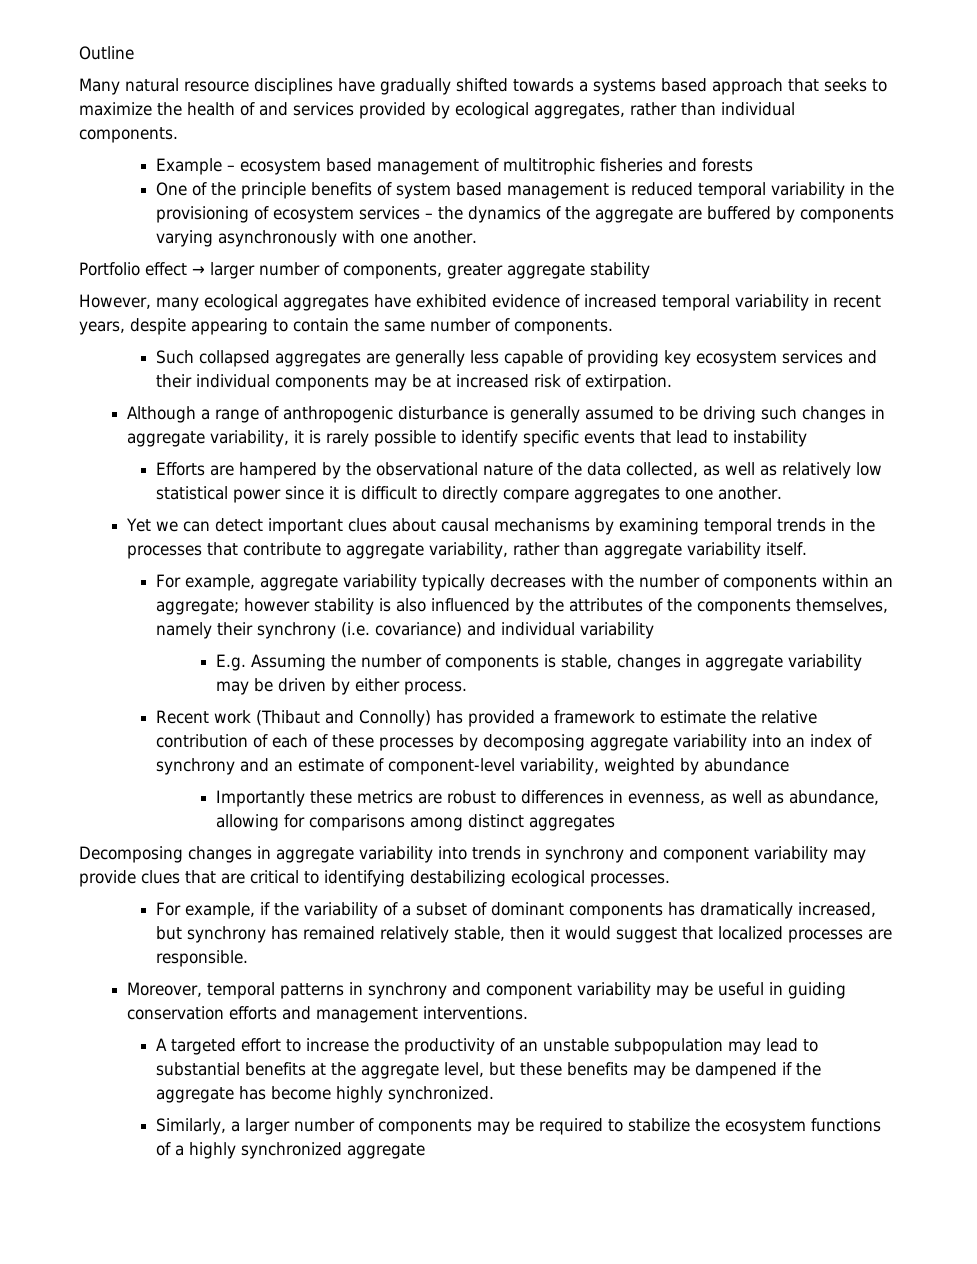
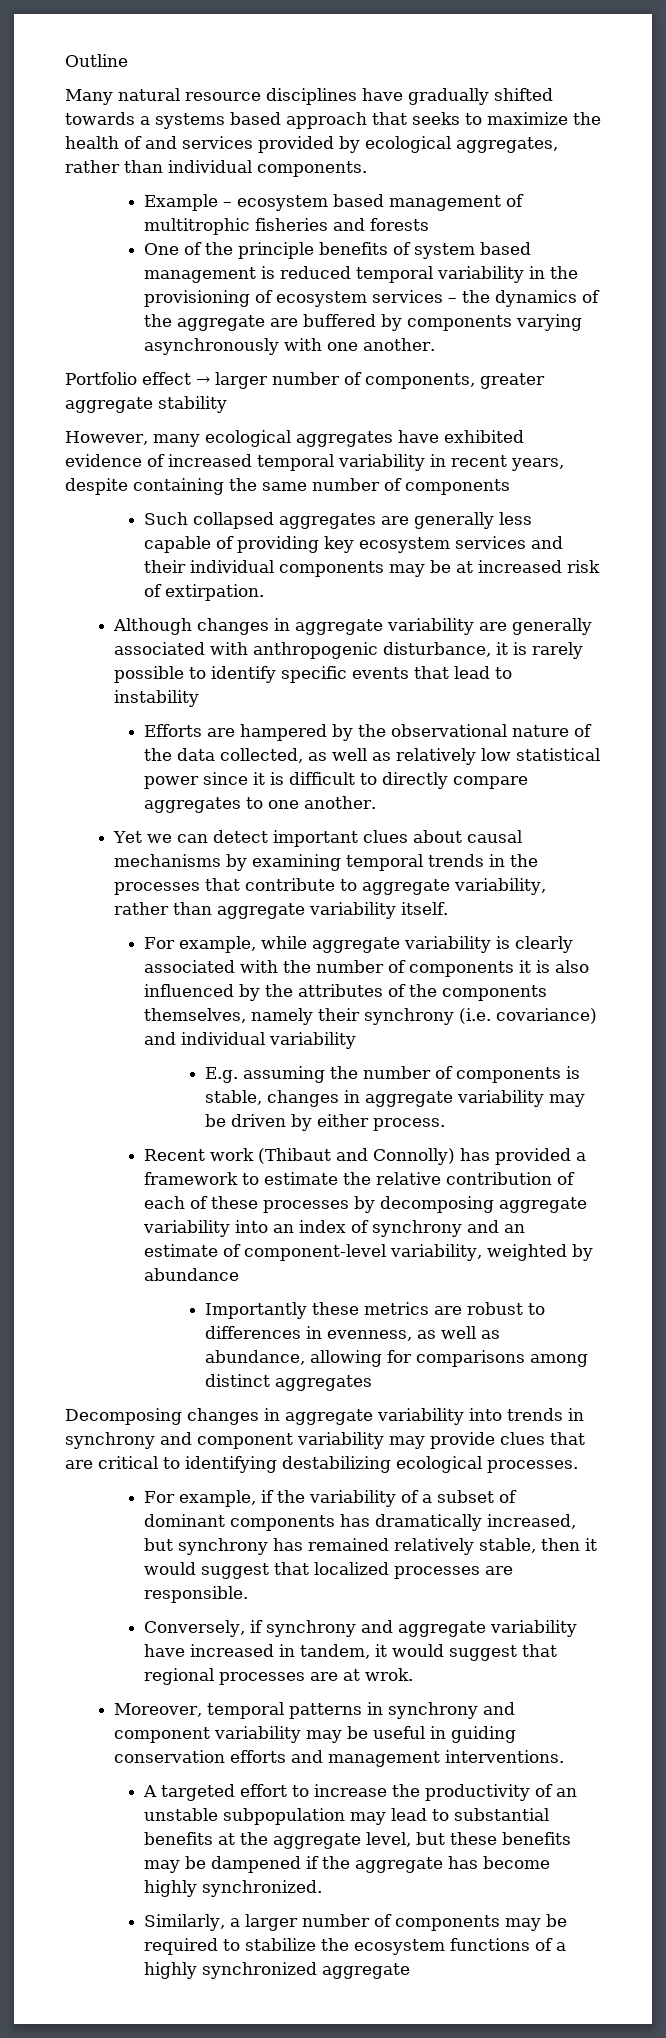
- However, many ecological aggregates have exhibited evidence of increased temporal variability in recent years, despite appearing to contain the same number of components.
+ However, many ecological aggregates have exhibited evidence of increased temporal variability in recent years, despite containing the same number of components
- Although a range of anthropogenic disturbance is generally assumed to be driving such changes in aggregate variability, it is rarely possible to identify specific events that lead to instability
+ Although changes in aggregate variability are generally associated with anthropogenic disturbance, it is rarely possible to identify specific events that lead to instability
- For example, aggregate variability typically decreases with the number of components within an aggregate; however stability is also influenced by the attributes of the components themselves, namely their synchrony (i.e. covariance) and individual variability
+ For example, while aggregate variability is clearly associated with the number of components it is also influenced by the attributes of the components themselves, namely their synchrony (i.e. covariance) and individual variability
- E.g. Assuming the number of components is stable, changes in aggregate variability may be driven by either process.
+ E.g. assuming the number of components is stable, changes in aggregate variability may be driven by either process.
+ Conversely, if synchrony and aggregate variability have increased in tandem, it would suggest that regional processes are at wrok.

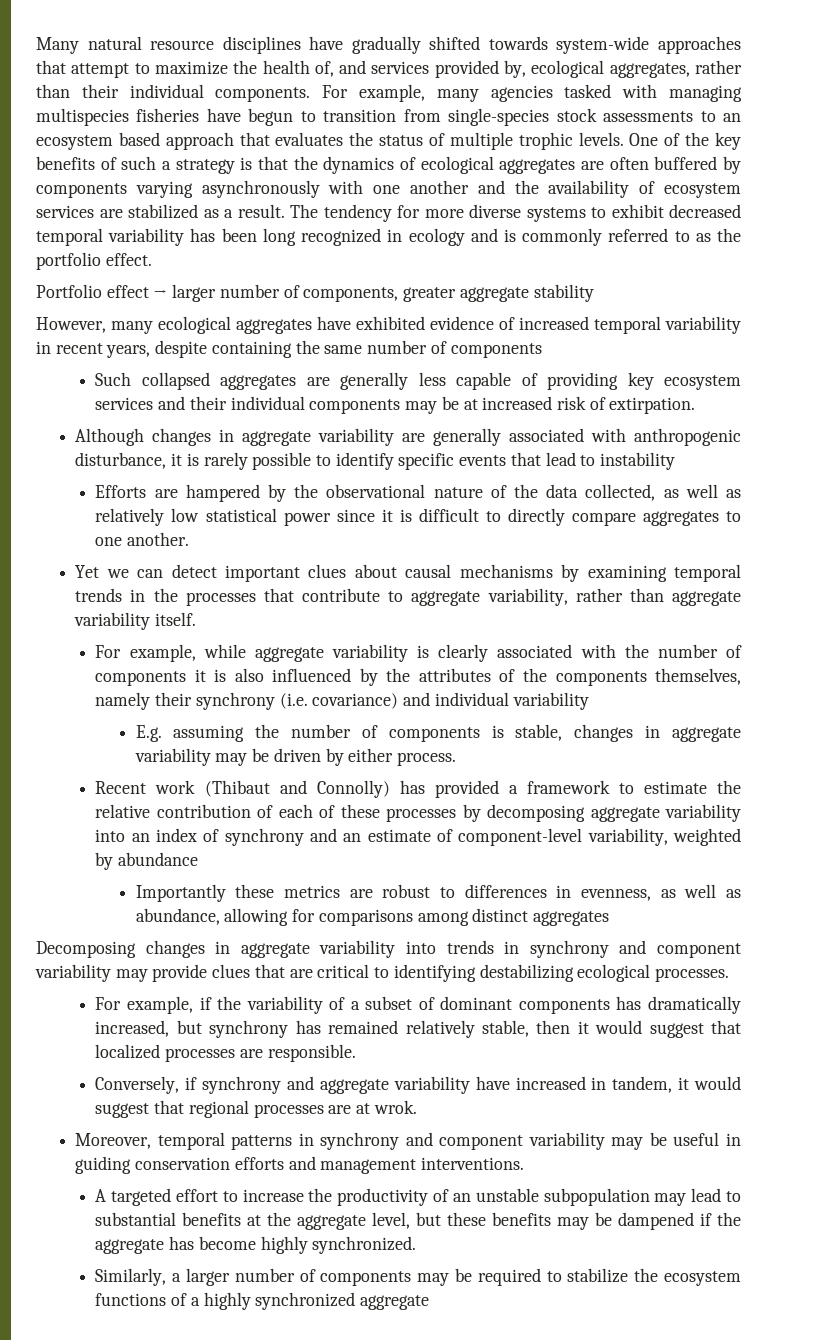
- Outline
- Many natural resource disciplines have gradually shifted towards a systems based approach that seeks to maximize the health of and services provided by ecological aggregates, rather than individual components.
- Example – ecosystem based management of multitrophic fisheries and forests
- One of the principle benefits of system based management is reduced temporal variability in the provisioning of ecosystem services – the dynamics of the aggregate are buffered by components varying asynchronously with one another.
+ Many natural resource disciplines have gradually shifted towards system-wide approaches that attempt to maximize the health of, and services provided by, ecological aggregates, rather than their individual components. For example, many agencies tasked with managing multispecies fisheries have begun to transition from single-species stock assessments to an ecosystem based approach that evaluates the status of multiple trophic levels. One of the key benefits of such a strategy is that the dynamics of ecological aggregates are often buffered by components varying asynchronously with one another and the availability of ecosystem services are stabilized as a result. The tendency for more diverse systems to exhibit decreased temporal variability has been long recognized in ecology and is commonly referred to as the portfolio effect.

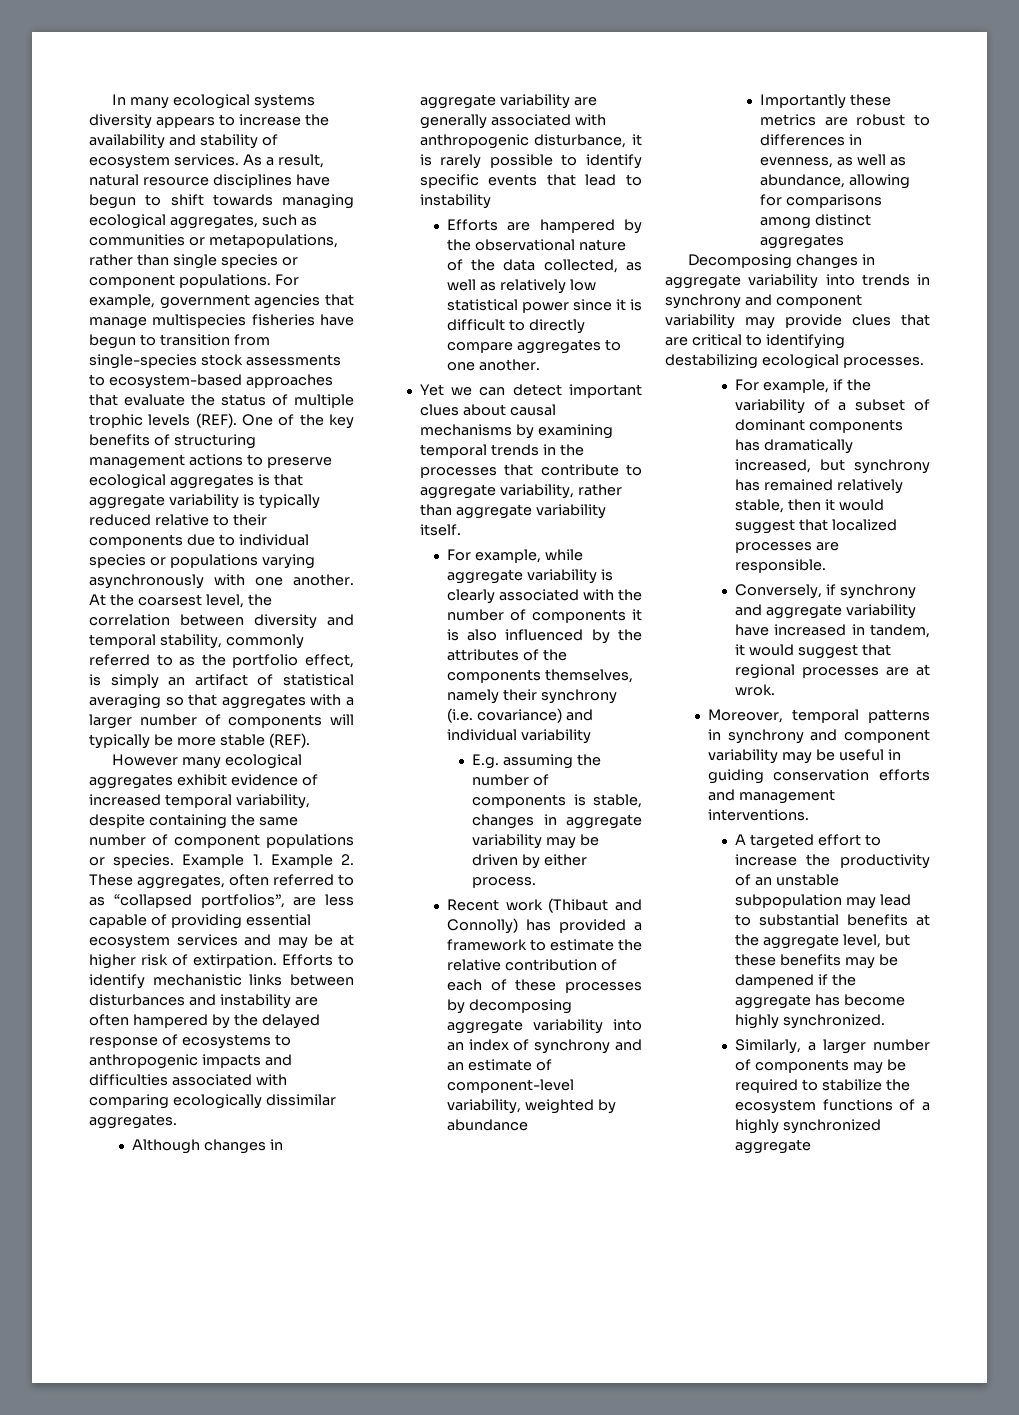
- Many natural resource disciplines have gradually shifted towards system-wide approaches that attempt to maximize the health of, and services provided by, ecological aggregates, rather than their individual components. For example, many agencies tasked with managing multispecies fisheries have begun to transition from single-species stock assessments to an ecosystem based approach that evaluates the status of multiple trophic levels.
+ In many ecological systems diversity appears to increase the availability and stability of ecosystem services. As a result, natural resource disciplines have begun to shift towards managing ecological aggregates, such as communities or metapopulations, rather than single species or component populations. For example, government agencies that manage multispecies fisheries have begun to transition from single-species stock assessments to ecosystem-based approaches that evaluate the status of multiple trophic levels (REF).
- One of the key benefits of such a strategy is that the dynamics of ecological aggregates are often buffered by components varying asynchronously with one another and the availability of ecosystem services are stabilized as a result. The tendency for more diverse systems to exhibit decreased temporal variability has been long recognized in ecology and is commonly referred to as the portfolio effect.
- Portfolio effect → larger number of components, greater aggregate stability
- However, many ecological aggregates have exhibited evidence of increased temporal variability in recent years, despite containing the same number of components
- Such collapsed aggregates are generally less capable of providing key ecosystem services and their individual components may be at increased risk of extirpation.
+ One of the key benefits of structuring management actions to preserve ecological aggregates is that aggregate variability is typically reduced relative to their components due to individual species or populations varying asynchronously with one another. At the coarsest level, the correlation between diversity and temporal stability, commonly referred to as the portfolio effect, is simply an artifact of statistical averaging so that aggregates with a larger number of components will typically be more stable (REF).
+ However many ecological aggregates exhibit evidence of increased temporal variability, despite containing the same number of component populations or species. Example 1. Example 2. These aggregates, often referred to as “collapsed portfolios”, are less capable of providing essential ecosystem services and may be at higher risk of extirpation. Efforts to identify mechanistic links between disturbances and instability are often hampered by the delayed response of ecosystems to anthropogenic impacts and difficulties associated with comparing ecologically dissimilar aggregates.

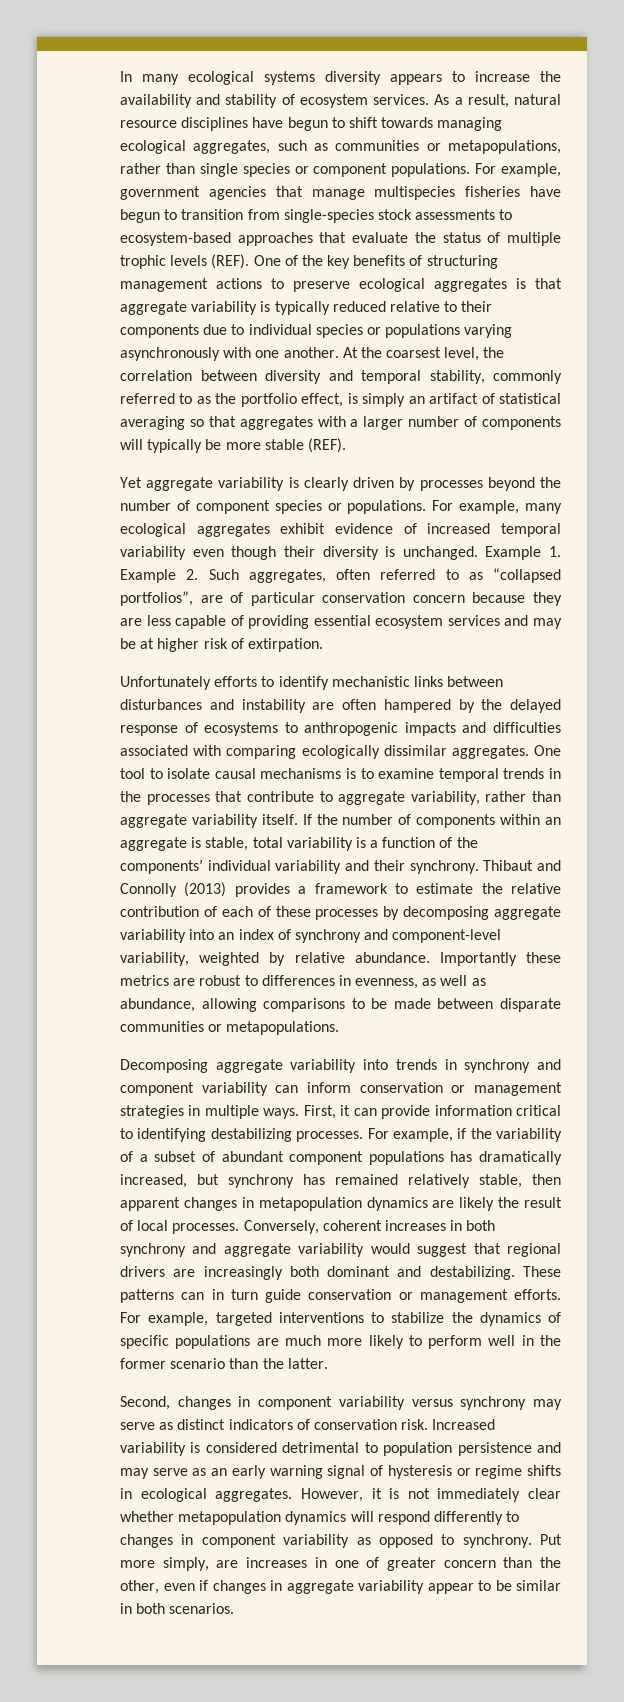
- However many ecological aggregates exhibit evidence of increased temporal variability, despite containing the same number of component populations or species.
+ Yet aggregate variability is clearly driven by processes beyond the number of component species or populations. For example, many ecological aggregates exhibit evidence of increased temporal variability even though their diversity is unchanged.
- Example 1. Example 2. These aggregates, often referred to as “collapsed portfolios”, are less capable of providing essential ecosystem services and may be at higher risk of extirpation. Efforts to identify mechanistic links between disturbances and instability are often hampered by the delayed response of ecosystems to anthropogenic impacts and difficulties associated with comparing ecologically dissimilar aggregates.
- Although changes in aggregate variability are generally associated with anthropogenic disturbance, it is rarely possible to identify specific events that lead to instability
- Efforts are hampered by the observational nature of the data collected, as well as relatively low statistical power since it is difficult to directly compare aggregates to one another.
- Yet we can detect important clues about causal mechanisms by examining temporal trends in the processes that contribute to aggregate variability, rather than aggregate variability itself.
- For example, while aggregate variability is clearly associated with the number of components it is also influenced by the attributes of the components themselves, namely their synchrony (i.e. covariance) and individual variability
- E.g. assuming the number of components is stable, changes in aggregate variability may be driven by either process.
- Recent work (Thibaut and Connolly) has provided a framework to estimate the relative contribution of each of these processes by decomposing aggregate variability into an index of synchrony and an estimate of component-level variability, weighted by abundance
- Importantly these metrics are robust to differences in evenness, as well as abundance, allowing for comparisons among distinct aggregates
+ Example 1. Example 2. Such aggregates, often referred to as “collapsed portfolios”, are of particular conservation concern because they are less capable of providing essential ecosystem services and may be at higher risk of extirpation.
+ Unfortunately efforts to identify mechanistic links between disturbances and instability are often hampered by the delayed response of ecosystems to anthropogenic impacts and difficulties associated with comparing ecologically dissimilar aggregates. One tool to isolate causal mechanisms is to examine temporal trends in the processes that contribute to aggregate variability, rather than aggregate variability itself. If the number of components within an aggregate is stable, total variability is a function of the components’ individual variability and their synchrony. Thibaut and Connolly (2013) provides a framework to estimate the relative contribution of each of these processes by decomposing aggregate variability into an index of synchrony and component-level variability, weighted by relative abundance. Importantly these metrics are robust to differences in evenness, as well as abundance, allowing comparisons to be made between disparate communities or metapopulations.
- Decomposing changes in aggregate variability into trends in synchrony and component variability may provide clues that are critical to identifying destabilizing ecological processes.
- For example, if the variability of a subset of dominant components has dramatically increased, but synchrony has remained relatively stable, then it would suggest that localized processes are responsible.
- Conversely, if synchrony and aggregate variability have increased in tandem, it would suggest that regional processes are at wrok.
- Moreover, temporal patterns in synchrony and component variability may be useful in guiding conservation efforts and management interventions.
- A targeted effort to increase the productivity of an unstable subpopulation may lead to substantial benefits at the aggregate level, but these benefits may be dampened if the aggregate has become highly synchronized.
- Similarly, a larger number of components may be required to stabilize the ecosystem functions of a highly synchronized aggregate
+ Decomposing aggregate variability into trends in synchrony and component variability can inform conservation or management strategies in multiple ways. First, it can provide information critical to identifying destabilizing processes. For example, if the variability of a subset of abundant component populations has dramatically increased, but synchrony has remained relatively stable, then apparent changes in metapopulation dynamics are likely the result of local processes. Conversely, coherent increases in both synchrony and aggregate variability would suggest that regional drivers are increasingly both dominant and destabilizing. These patterns can in turn guide conservation or management efforts. For example, targeted interventions to stabilize the dynamics of specific populations are much more likely to perform well in the former scenario than the latter.
+ Second, changes in component variability versus synchrony may serve as distinct indicators of conservation risk. Increased variability is considered detrimental to population persistence and may serve as an early warning signal of hysteresis or regime shifts in ecological aggregates. However, it is not immediately clear whether metapopulation dynamics will respond differently to changes in component variability as opposed to synchrony. Put more simply, are increases in one of greater concern than the other, even if changes in aggregate variability appear to be similar in both scenarios.

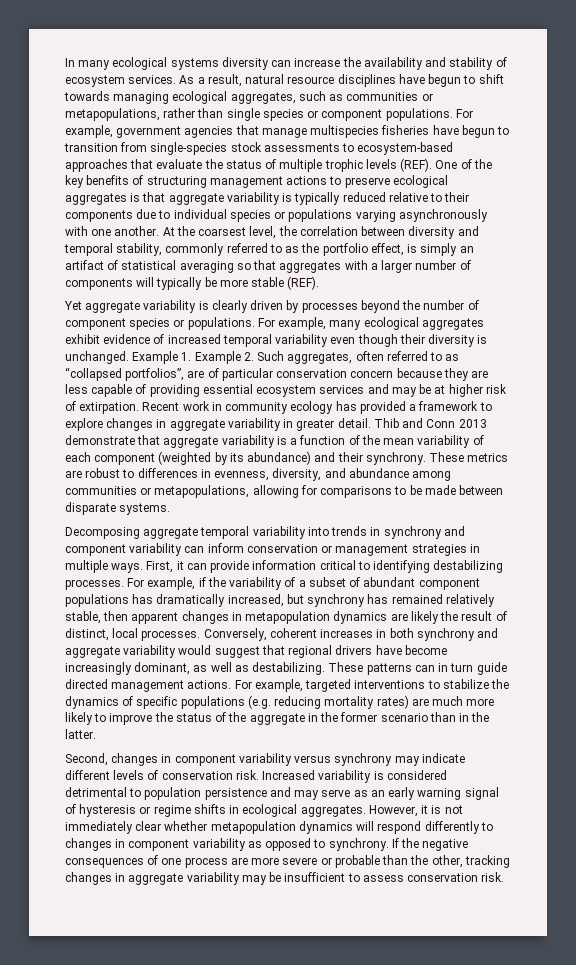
- In many ecological systems diversity appears to increase the availability and stability of ecosystem services.
+ In many ecological systems diversity can increase the availability and stability of ecosystem services.
- Example 1. Example 2. Such aggregates, often referred to as “collapsed portfolios”, are of particular conservation concern because they are less capable of providing essential ecosystem services and may be at higher risk of extirpation.
- Unfortunately efforts to identify mechanistic links between disturbances and instability are often hampered by the delayed response of ecosystems to anthropogenic impacts and difficulties associated with comparing ecologically dissimilar aggregates. One tool to isolate causal mechanisms is to examine temporal trends in the processes that contribute to aggregate variability, rather than aggregate variability itself. If the number of components within an aggregate is stable, total variability is a function of the components’ individual variability and their synchrony. Thibaut and Connolly (2013) provides a framework to estimate the relative contribution of each of these processes by decomposing aggregate variability into an index of synchrony and component-level variability, weighted by relative abundance. Importantly these metrics are robust to differences in evenness, as well as abundance, allowing comparisons to be made between disparate communities or metapopulations.
+ Example 1. Example 2. Such aggregates, often referred to as “collapsed portfolios”, are of particular conservation concern because they are less capable of providing essential ecosystem services and may be at higher risk of extirpation. Recent work in community ecology has provided a framework to explore changes in aggregate variability in greater detail. Thib and Conn 2013 demonstrate that aggregate variability is a function of the mean variability of each component (weighted by its abundance) and their synchrony. These metrics are robust to differences in evenness, diversity, and abundance among communities or metapopulations, allowing for comparisons to be made between disparate systems.
- Decomposing aggregate variability into trends in synchrony and component variability can inform conservation or management strategies in multiple ways.
+ Decomposing aggregate temporal variability into trends in synchrony and component variability can inform conservation or management strategies in multiple ways.
- For example, if the variability of a subset of abundant component populations has dramatically increased, but synchrony has remained relatively stable, then apparent changes in metapopulation dynamics are likely the result of local processes.
+ For example, if the variability of a subset of abundant component populations has dramatically increased, but synchrony has remained relatively stable, then apparent changes in metapopulation dynamics are likely the result of distinct, local processes.
- Conversely, coherent increases in both synchrony and aggregate variability would suggest that regional drivers are increasingly both dominant and destabilizing.
+ Conversely, coherent increases in both synchrony and aggregate variability would suggest that regional drivers have become increasingly dominant, as well as destabilizing.
- These patterns can in turn guide conservation or management efforts.
+ These patterns can in turn guide directed management actions.
- For example, targeted interventions to stabilize the dynamics of specific populations are much more likely to perform well in the former scenario than the latter.
+ For example, targeted interventions to stabilize the dynamics of specific populations (e.g. reducing mortality rates) are much more likely to improve the status of the aggregate in the former scenario than in the latter.
- Second, changes in component variability versus synchrony may serve as distinct indicators of conservation risk.
+ Second, changes in component variability versus synchrony may indicate different levels of conservation risk.
- Put more simply, are increases in one of greater concern than the other, even if changes in aggregate variability appear to be similar in both scenarios.
+ If the negative consequences of one process are more severe or probable than the other, tracking changes in aggregate variability may be insufficient to assess conservation risk.

